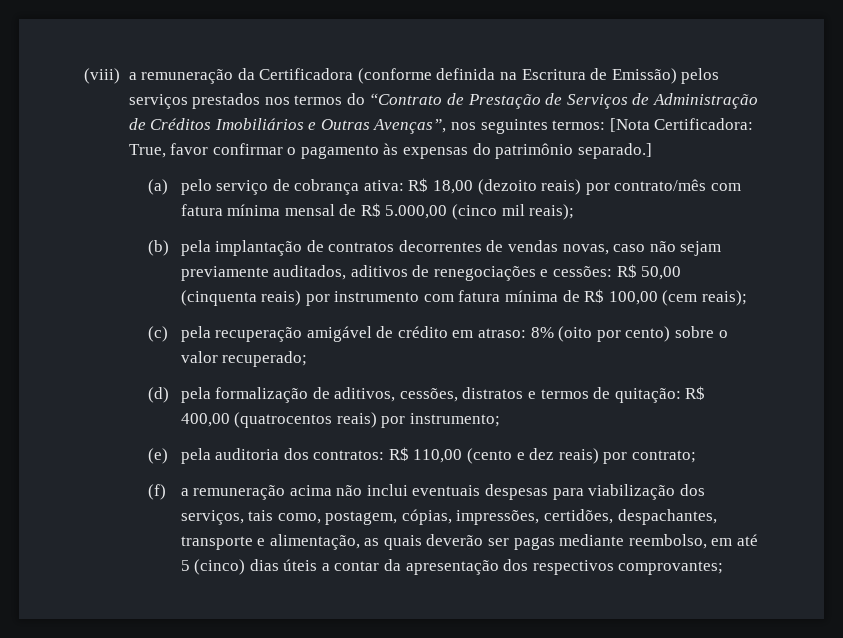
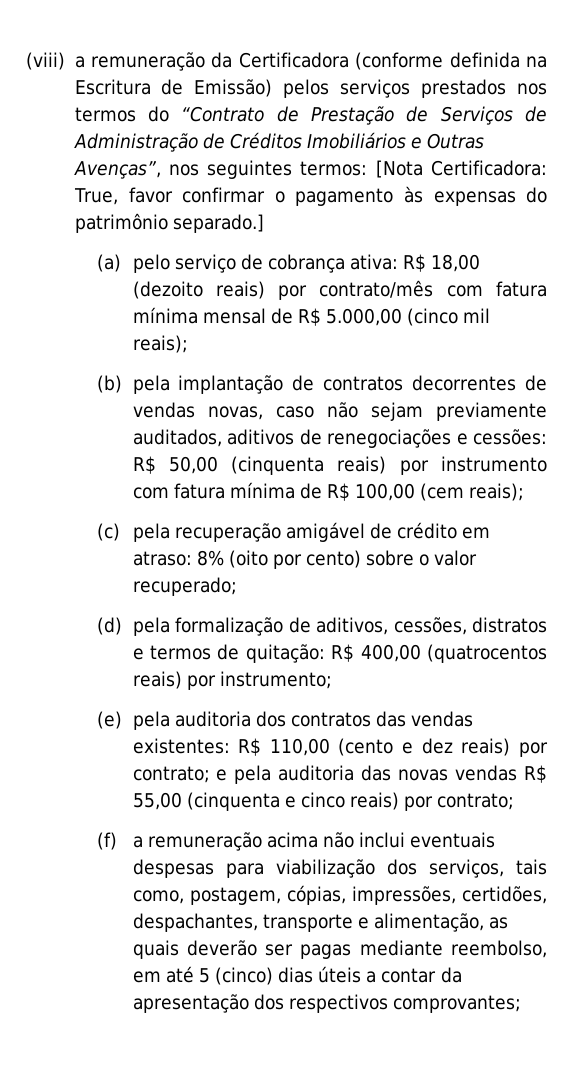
- (e) pela auditoria dos contratos: R$ 110,00 (cento e dez reais) por contrato;
+ (e) pela auditoria dos contratos das vendas existentes: R$ 110,00 (cento e dez reais) por contrato; e pela auditoria das novas vendas R$ 55,00 (cinquenta e cinco reais) por contrato;

